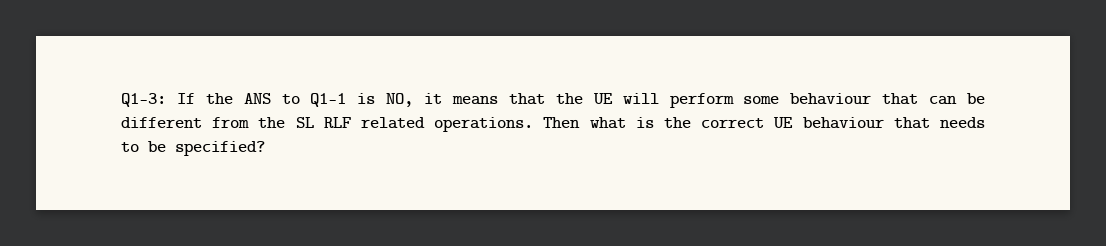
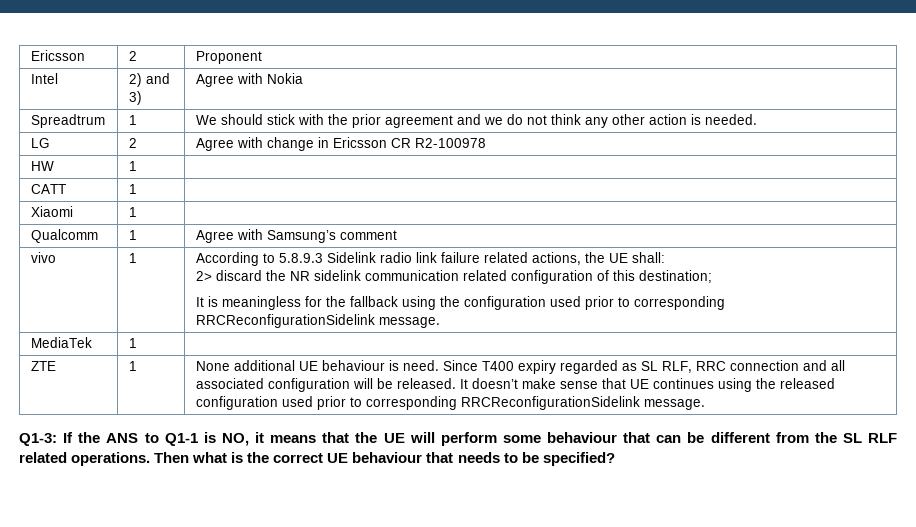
+ Ericsson | 2 | Proponent
+ Intel | 2) and 3) | Agree with Nokia
+ Spreadtrum | 1 | We should stick with the prior agreement and we do not think any other action is needed.
+ LG | 2 | Agree with change in Ericsson CR R2-100978
+ HW | 1 |
+ CATT | 1 |
+ Xiaomi | 1 |
+ Qualcomm | 1 | Agree with Samsung’s comment
+ vivo | 1 | According to 5.8.9.3 Sidelink radio link failure related actions, the UE shall:
+ 2> discard the NR sidelink communication related configuration of this destination;
+ It is meaningless for the fallback using the configuration used prior to corresponding RRCReconfigurationSidelink message.
+ MediaTek | 1 |
+ ZTE | 1 | None additional UE behaviour is need. Since T400 expiry regarded as SL RLF, RRC connection and all associated configuration will be released. It doesn’t make sense that UE continues using the released configuration used prior to corresponding RRCReconfigurationSidelink message.

